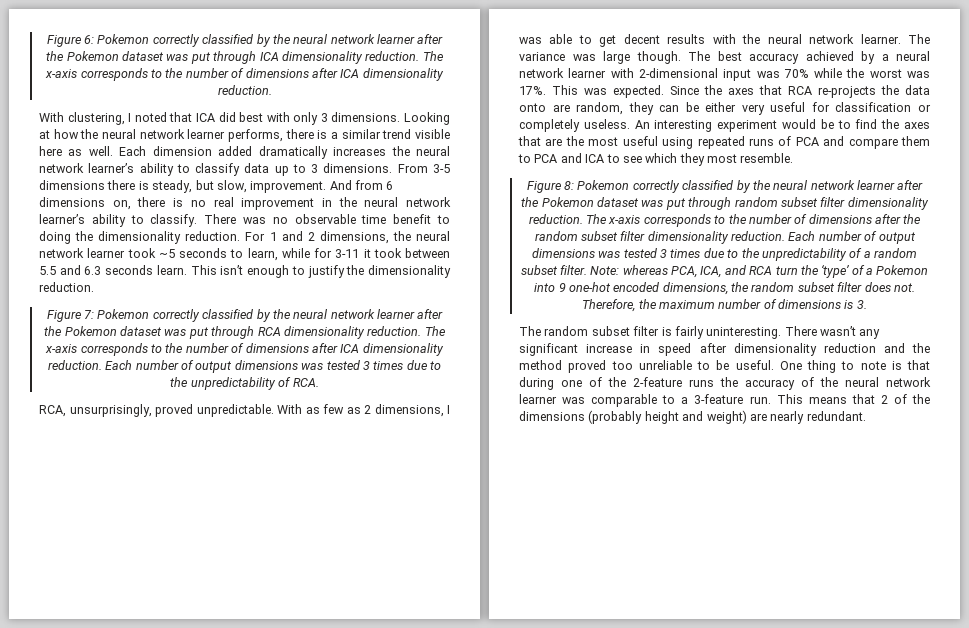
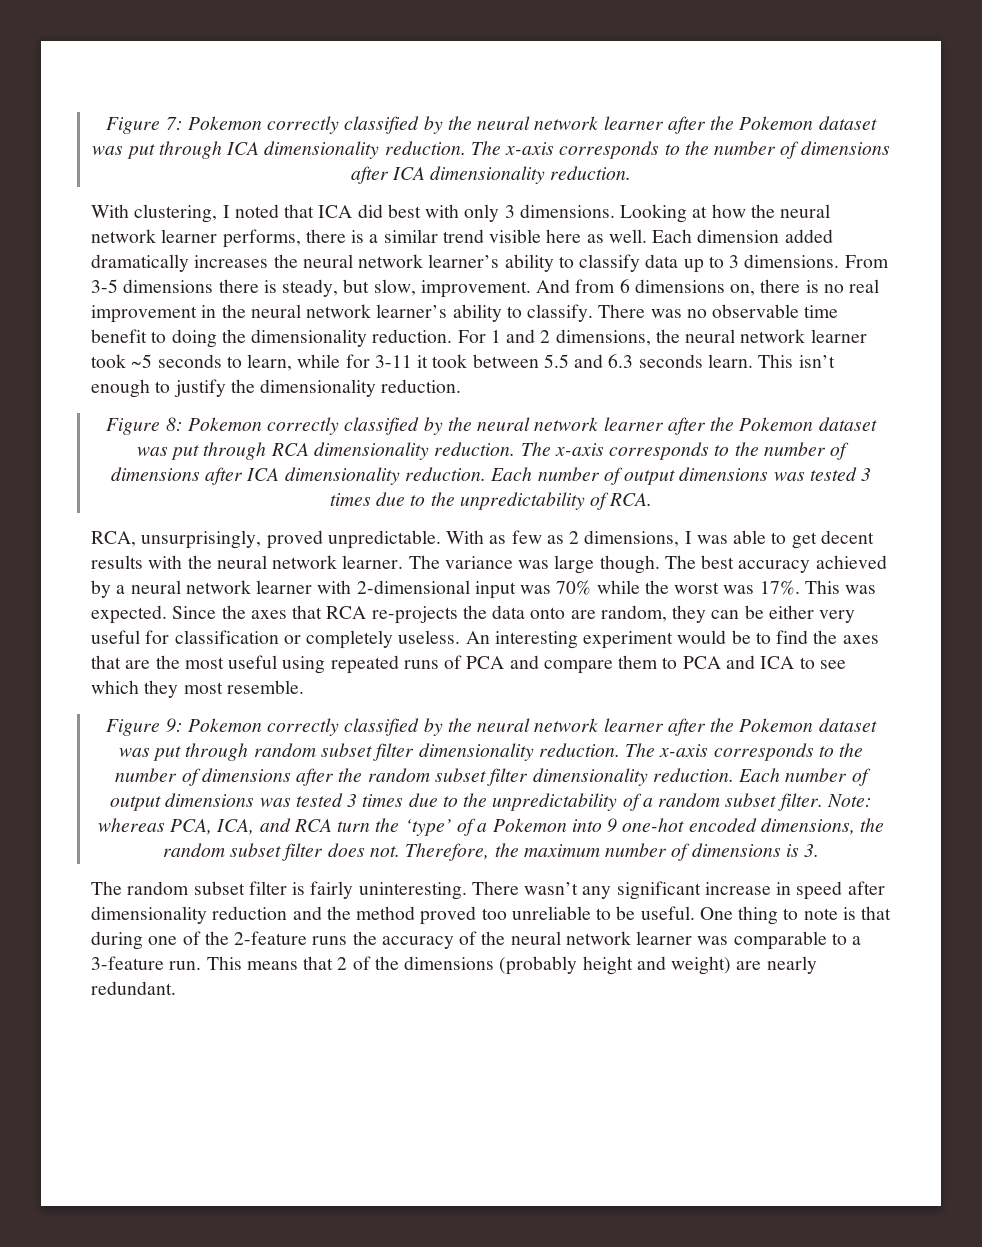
- Figure 6: Pokemon correctly classified by the neural network learner after the Pokemon dataset was put through ICA dimensionality reduction.
+ Figure 7: Pokemon correctly classified by the neural network learner after the Pokemon dataset was put through ICA dimensionality reduction.
- Figure 7: Pokemon correctly classified by the neural network learner after the Pokemon dataset was put through RCA dimensionality reduction.
+ Figure 8: Pokemon correctly classified by the neural network learner after the Pokemon dataset was put through RCA dimensionality reduction.
- Figure 8: Pokemon correctly classified by the neural network learner after the Pokemon dataset was put through random subset filter dimensionality reduction.
+ Figure 9: Pokemon correctly classified by the neural network learner after the Pokemon dataset was put through random subset filter dimensionality reduction.

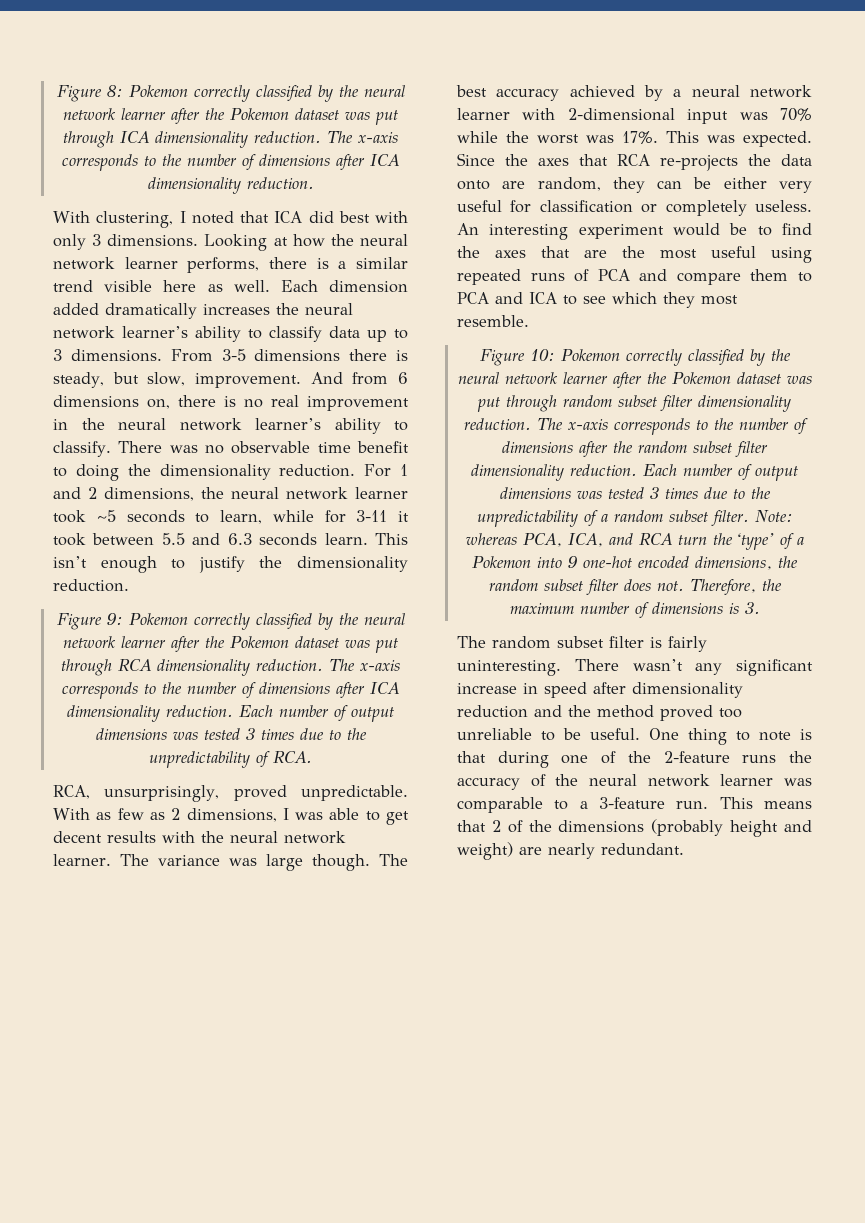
- Figure 7: Pokemon correctly classified by the neural network learner after the Pokemon dataset was put through ICA dimensionality reduction.
+ Figure 8: Pokemon correctly classified by the neural network learner after the Pokemon dataset was put through ICA dimensionality reduction.
- Figure 8: Pokemon correctly classified by the neural network learner after the Pokemon dataset was put through RCA dimensionality reduction.
+ Figure 9: Pokemon correctly classified by the neural network learner after the Pokemon dataset was put through RCA dimensionality reduction.
- Figure 9: Pokemon correctly classified by the neural network learner after the Pokemon dataset was put through random subset filter dimensionality reduction.
+ Figure 10: Pokemon correctly classified by the neural network learner after the Pokemon dataset was put through random subset filter dimensionality reduction.

